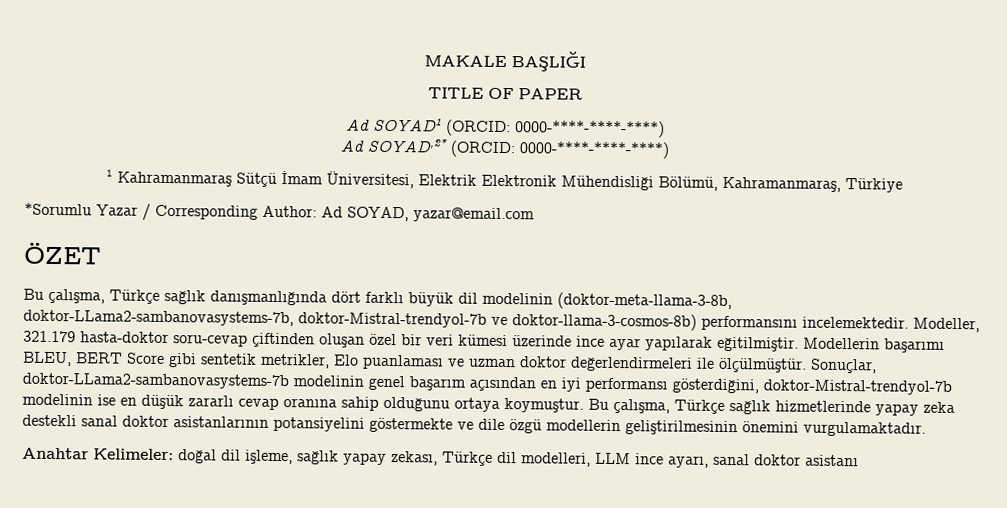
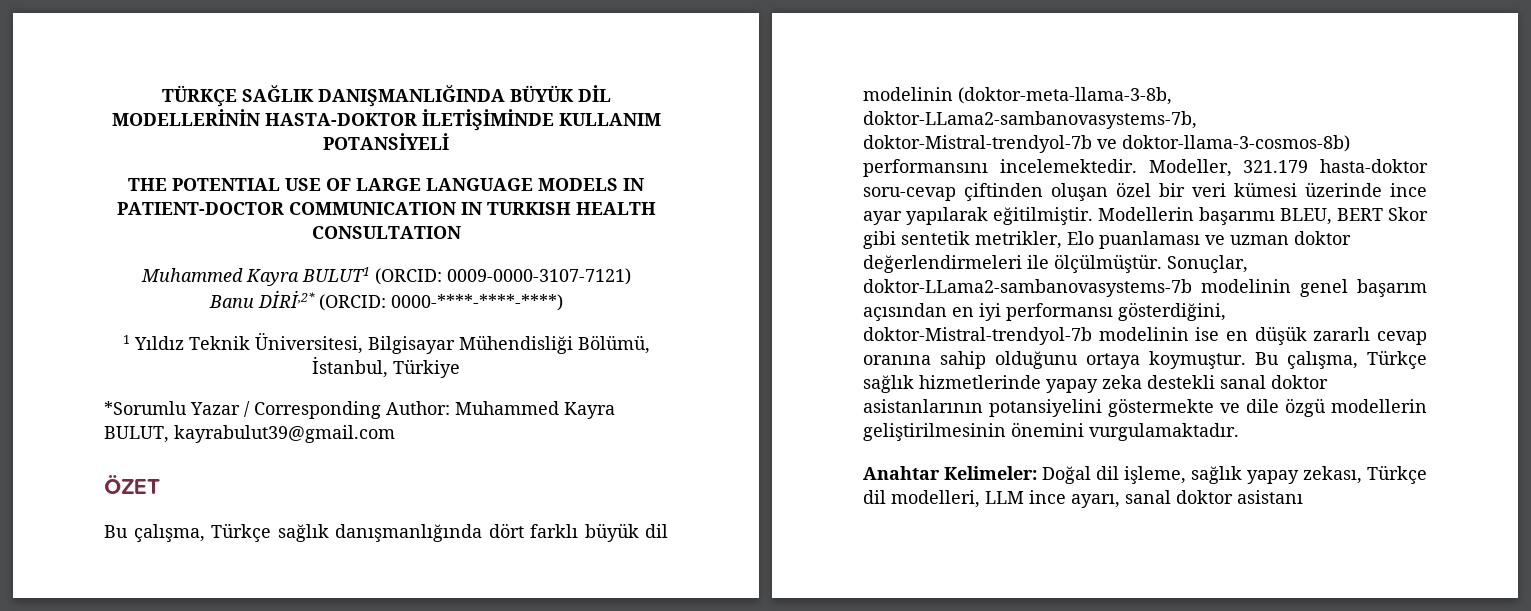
- MAKALE BAŞLIĞI
- TITLE OF PAPER
- Ad SOYAD1 (ORCID: 0000-****-****-****)
- Ad SOYAD,2* (ORCID: 0000-****-****-****)
- 1 Kahramanmaraş Sütçü İmam Üniversitesi, Elektrik Elektronik Mühendisliği Bölümü, Kahramanmaraş, Türkiye
+ TÜRKÇE SAĞLIK DANIŞMANLIĞINDA BÜYÜK DİL MODELLERİNİN HASTA-DOKTOR İLETİŞİMİNDE KULLANIM POTANSİYELİ
+ THE POTENTIAL USE OF LARGE LANGUAGE MODELS IN PATIENT-DOCTOR COMMUNICATION IN TURKISH HEALTH CONSULTATION
+ Muhammed Kayra BULUT1 (ORCID: 0009-0000-3107-7121)
+ Banu DİRİ,2* (ORCID: 0000-****-****-****)
+ 1 Yıldız Teknik Üniversitesi, Bilgisayar Mühendisliği Bölümü, İstanbul, Türkiye
- *Sorumlu Yazar / Corresponding Author: Ad SOYAD, yazar@email.com
+ *Sorumlu Yazar / Corresponding Author: Muhammed Kayra BULUT, kayrabulut39@gmail.com
- Modellerin başarımı BLEU, BERT Score gibi sentetik metrikler, Elo puanlaması ve uzman doktor değerlendirmeleri ile ölçülmüştür.
+ Modellerin başarımı BLEU, BERT Skor gibi sentetik metrikler, Elo puanlaması ve uzman doktor değerlendirmeleri ile ölçülmüştür.
- Anahtar Kelimeler: doğal dil işleme, sağlık yapay zekası, Türkçe dil modelleri, LLM ince ayarı, sanal doktor asistanı
+ Anahtar Kelimeler: Doğal dil işleme, sağlık yapay zekası, Türkçe dil modelleri, LLM ince ayarı, sanal doktor asistanı

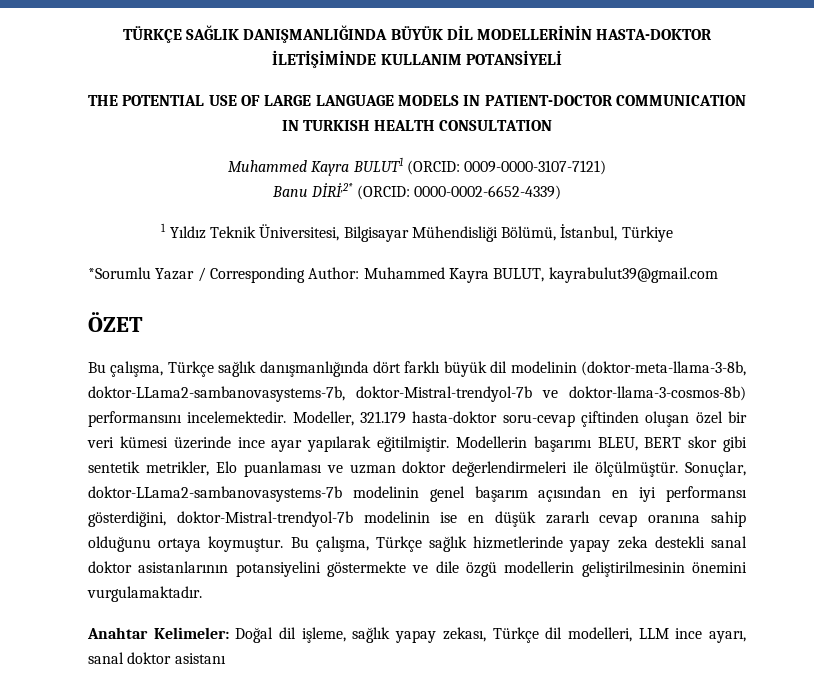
- Banu DİRİ,2* (ORCID: 0000-****-****-****)
+ Banu DİRİ,2* (ORCID: 0000-0002-6652-4339)
- Modellerin başarımı BLEU, BERT Skor gibi sentetik metrikler, Elo puanlaması ve uzman doktor değerlendirmeleri ile ölçülmüştür.
+ Modellerin başarımı BLEU, BERT skor gibi sentetik metrikler, Elo puanlaması ve uzman doktor değerlendirmeleri ile ölçülmüştür.

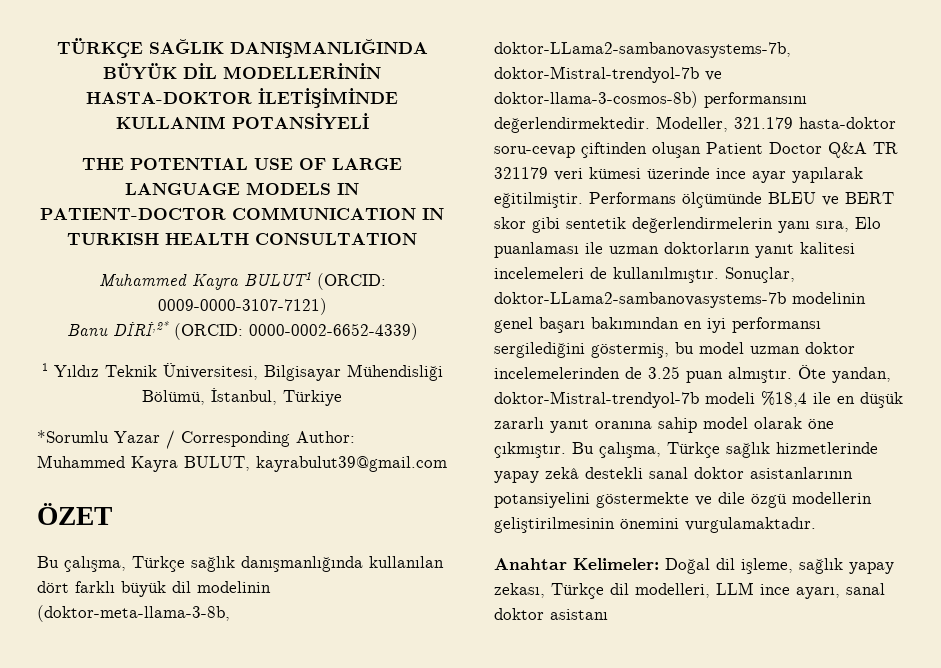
- Bu çalışma, Türkçe sağlık danışmanlığında dört farklı büyük dil modelinin (doktor-meta-llama-3-8b, doktor-LLama2-sambanovasystems-7b, doktor-Mistral-trendyol-7b ve doktor-llama-3-cosmos-8b) performansını incelemektedir.
+ Bu çalışma, Türkçe sağlık danışmanlığında kullanılan dört farklı büyük dil modelinin (doktor-meta-llama-3-8b, doktor-LLama2-sambanovasystems-7b, doktor-Mistral-trendyol-7b ve doktor-llama-3-cosmos-8b) performansını değerlendirmektedir.
- Modeller, 321.179 hasta-doktor soru-cevap çiftinden oluşan özel bir veri kümesi üzerinde ince ayar yapılarak eğitilmiştir.
+ Modeller, 321.179 hasta-doktor soru-cevap çiftinden oluşan Patient Doctor Q&A TR 321179 veri kümesi üzerinde ince ayar yapılarak eğitilmiştir.
- Modellerin başarımı BLEU, BERT skor gibi sentetik metrikler, Elo puanlaması ve uzman doktor değerlendirmeleri ile ölçülmüştür.
+ Performans ölçümünde BLEU ve BERT skor gibi sentetik değerlendirmelerin yanı sıra, Elo puanlaması ile uzman doktorların yanıt kalitesi incelemeleri de kullanılmıştır.
- Sonuçlar, doktor-LLama2-sambanovasystems-7b modelinin genel başarım açısından en iyi performansı gösterdiğini, doktor-Mistral-trendyol-7b modelinin ise en düşük zararlı cevap oranına sahip olduğunu ortaya koymuştur.
+ Sonuçlar, doktor-LLama2-sambanovasystems-7b modelinin genel başarı bakımından en iyi performansı sergilediğini göstermiş, bu model uzman doktor incelemelerinden de 3.25 puan almıştır. Öte yandan, doktor-Mistral-trendyol-7b modeli %18,4 ile en düşük zararlı yanıt oranına sahip model olarak öne çıkmıştır.
- Bu çalışma, Türkçe sağlık hizmetlerinde yapay zeka destekli sanal doktor asistanlarının potansiyelini göstermekte ve dile özgü modellerin geliştirilmesinin önemini vurgulamaktadır.
+ Bu çalışma, Türkçe sağlık hizmetlerinde yapay zekâ destekli sanal doktor asistanlarının potansiyelini göstermekte ve dile özgü modellerin geliştirilmesinin önemini vurgulamaktadır.

